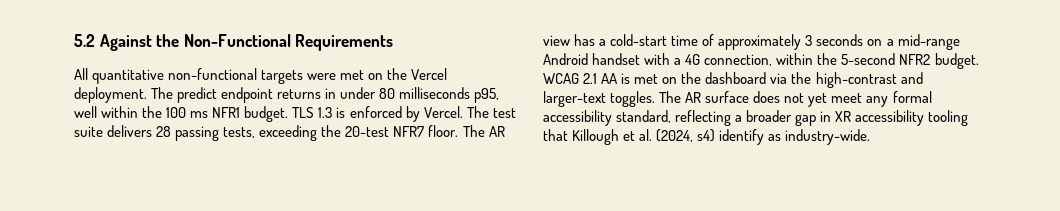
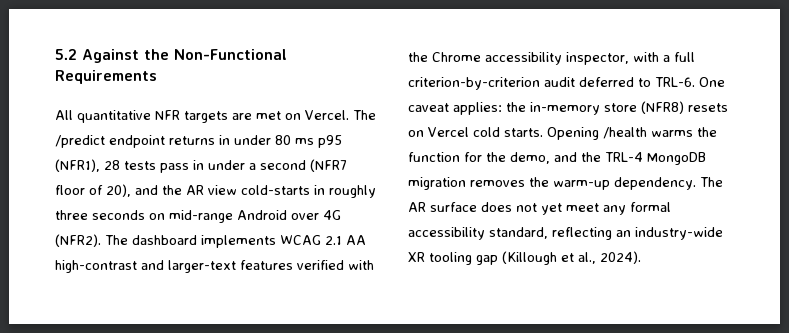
- All quantitative non-functional targets were met on the Vercel deployment. The predict endpoint returns in under 80 milliseconds p95, well within the 100 ms NFR1 budget. TLS 1.3 is enforced by Vercel. The test suite delivers 28 passing tests, exceeding the 20-test NFR7 floor. The AR view has a cold-start time of approximately 3 seconds on a mid-range Android handset with a 4G connection, within the 5-second NFR2 budget. WCAG 2.1 AA is met on the dashboard via the high-contrast and larger-text toggles.
+ All quantitative NFR targets are met on Vercel. The /predict endpoint returns in under 80 ms p95 (NFR1), 28 tests pass in under a second (NFR7 floor of 20), and the AR view cold-starts in roughly three seconds on mid-range Android over 4G (NFR2). The dashboard implements WCAG 2.1 AA high-contrast and larger-text features verified with the Chrome accessibility inspector, with a full criterion-by-criterion audit deferred to TRL-6. One caveat applies: the in-memory store (NFR8) resets on Vercel cold starts. Opening /health warms the function for the demo, and the TRL-4 MongoDB migration removes the warm-up dependency.
- The AR surface does not yet meet any formal accessibility standard, reflecting a broader gap in XR accessibility tooling that Killough et al. (2024, s4) identify as industry-wide.
+ The AR surface does not yet meet any formal accessibility standard, reflecting an industry-wide XR tooling gap (Killough et al., 2024).

